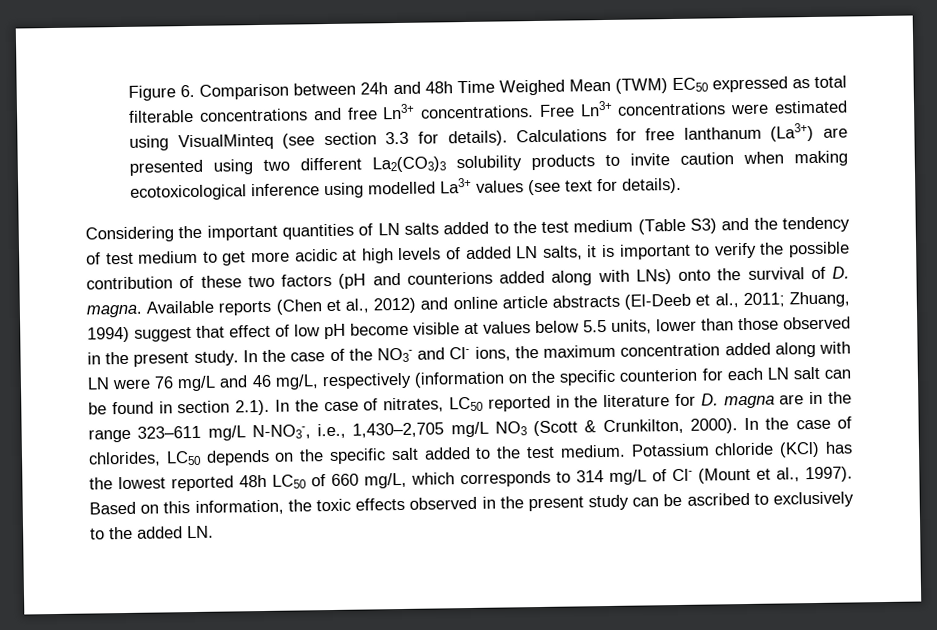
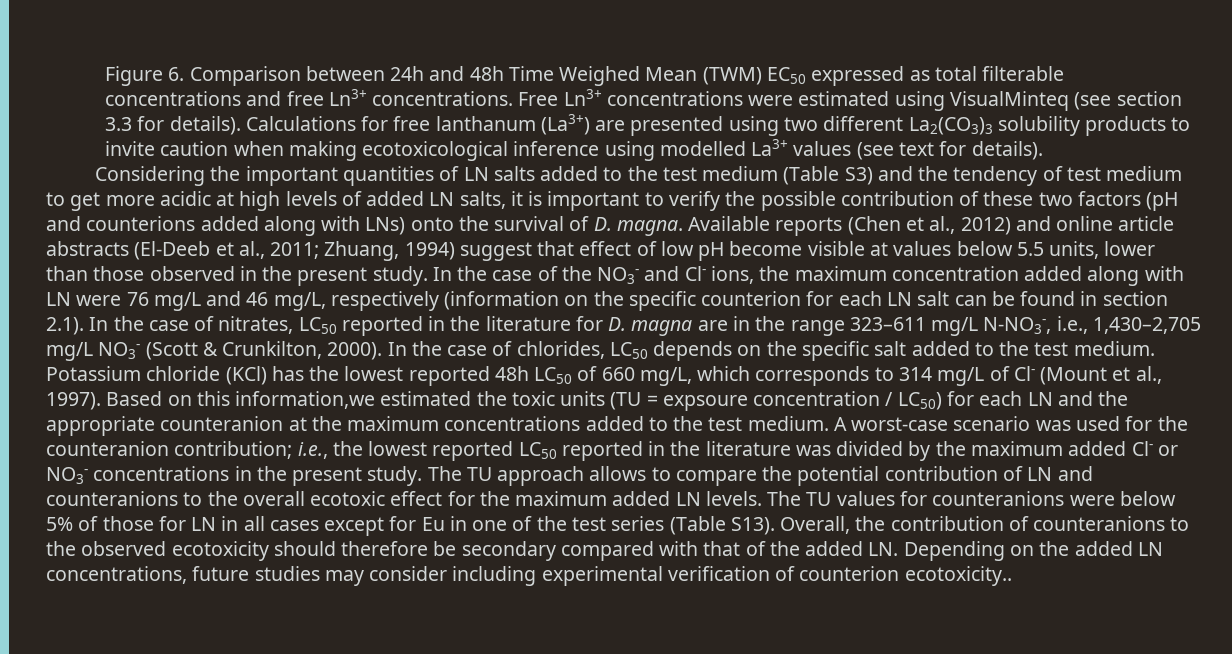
- In the case of the NO3- and Cl- ions, the maximum concentration added along with LN were 76 mg/L and 46 mg/L, respectively (information on the specific counterion for each LN salt can be found in section 2.1). In the case of nitrates, LC50 reported in the literature for D. magna are in the range 323–611 mg/L N-NO3-, i.e., 1,430–2,705 mg/L NO3 (Scott & Crunkilton, 2000).
+ In the case of the NO3- and Cl- ions, the maximum concentration added along with LN were 76 mg/L and 46 mg/L, respectively (information on the specific counterion for each LN salt can be found in section 2.1). In the case of nitrates, LC50 reported in the literature for D. magna are in the range 323–611 mg/L N-NO3-, i.e., 1,430–2,705 mg/L NO3- (Scott & Crunkilton, 2000).
- Based on this information, the toxic effects observed in the present study can be ascribed to exclusively to the added LN.
+ Based on this information,we estimated the toxic units (TU = expsoure concentration / LC50) for each LN and the appropriate counteranion at the maximum concentrations added to the test medium. A worst-case scenario was used for the counteranion contribution; i.e., the lowest reported LC50 reported in the literature was divided by the maximum added Cl- or NO3- concentrations in the present study. The TU approach allows to compare the potential contribution of LN and counteranions to the overall ecotoxic effect for the maximum added LN levels. The TU values for counteranions were below 5% of those for LN in all cases except for Eu in one of the test series (Table S13). Overall, the contribution of counteranions to the observed ecotoxicity should therefore be secondary compared with that of the added LN. Depending on the added LN concentrations, future studies may consider including experimental verification of counterion ecotoxicity..

